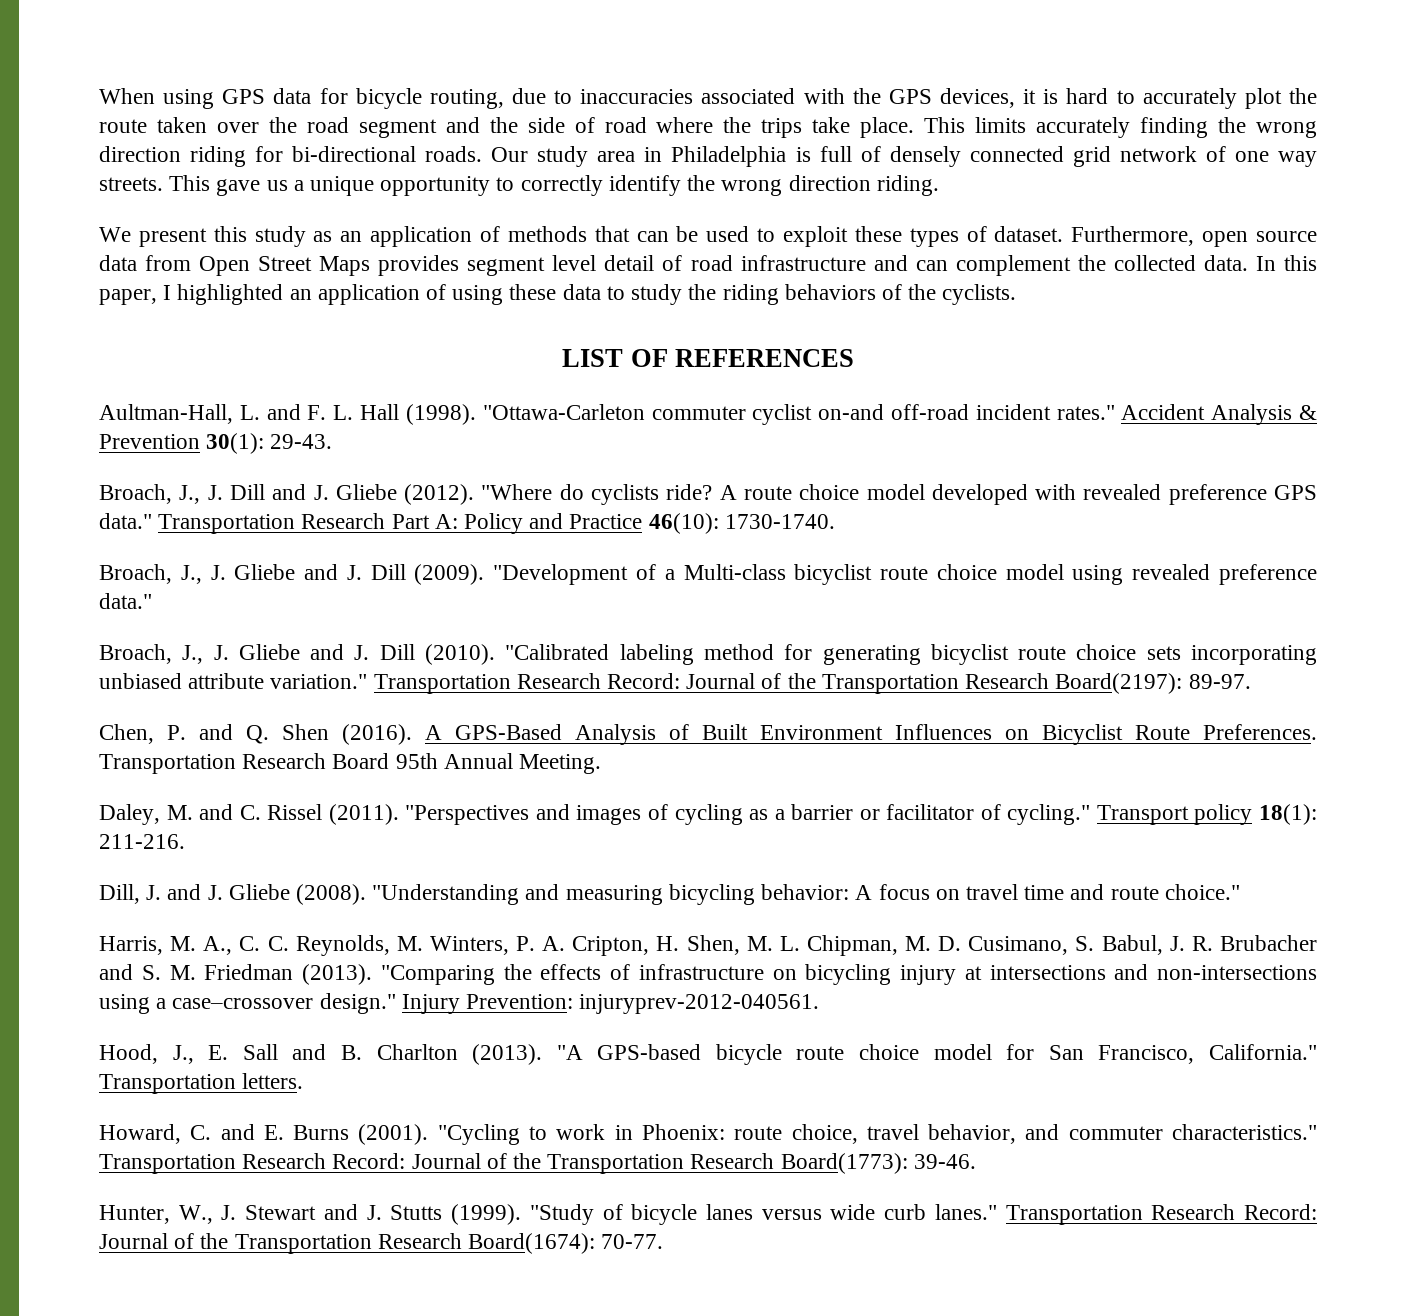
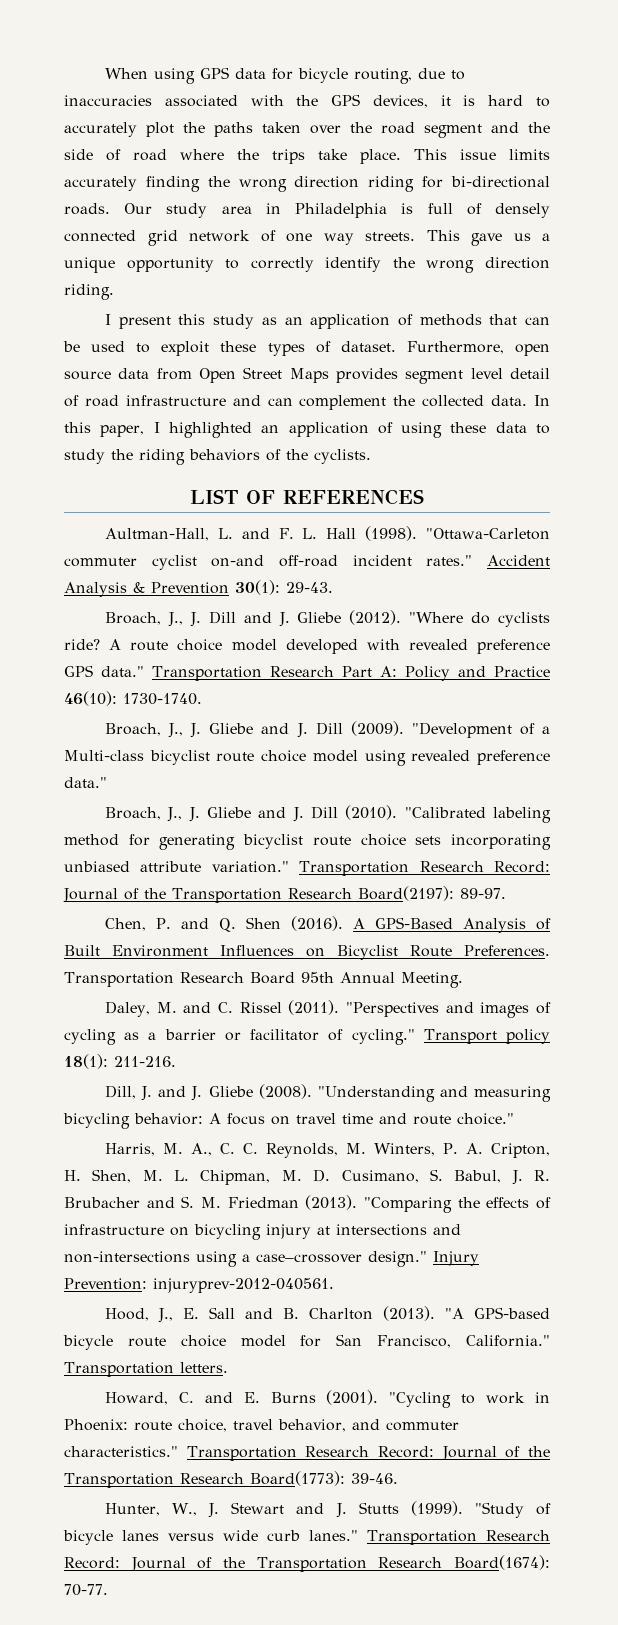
- When using GPS data for bicycle routing, due to inaccuracies associated with the GPS devices, it is hard to accurately plot the route taken over the road segment and the side of road where the trips take place.
+ When using GPS data for bicycle routing, due to inaccuracies associated with the GPS devices, it is hard to accurately plot the paths taken over the road segment and the side of road where the trips take place.
- This limits accurately finding the wrong direction riding for bi-directional roads.
+ This issue limits accurately finding the wrong direction riding for bi-directional roads.
- We present this study as an application of methods that can be used to exploit these types of dataset.
+ I present this study as an application of methods that can be used to exploit these types of dataset.

